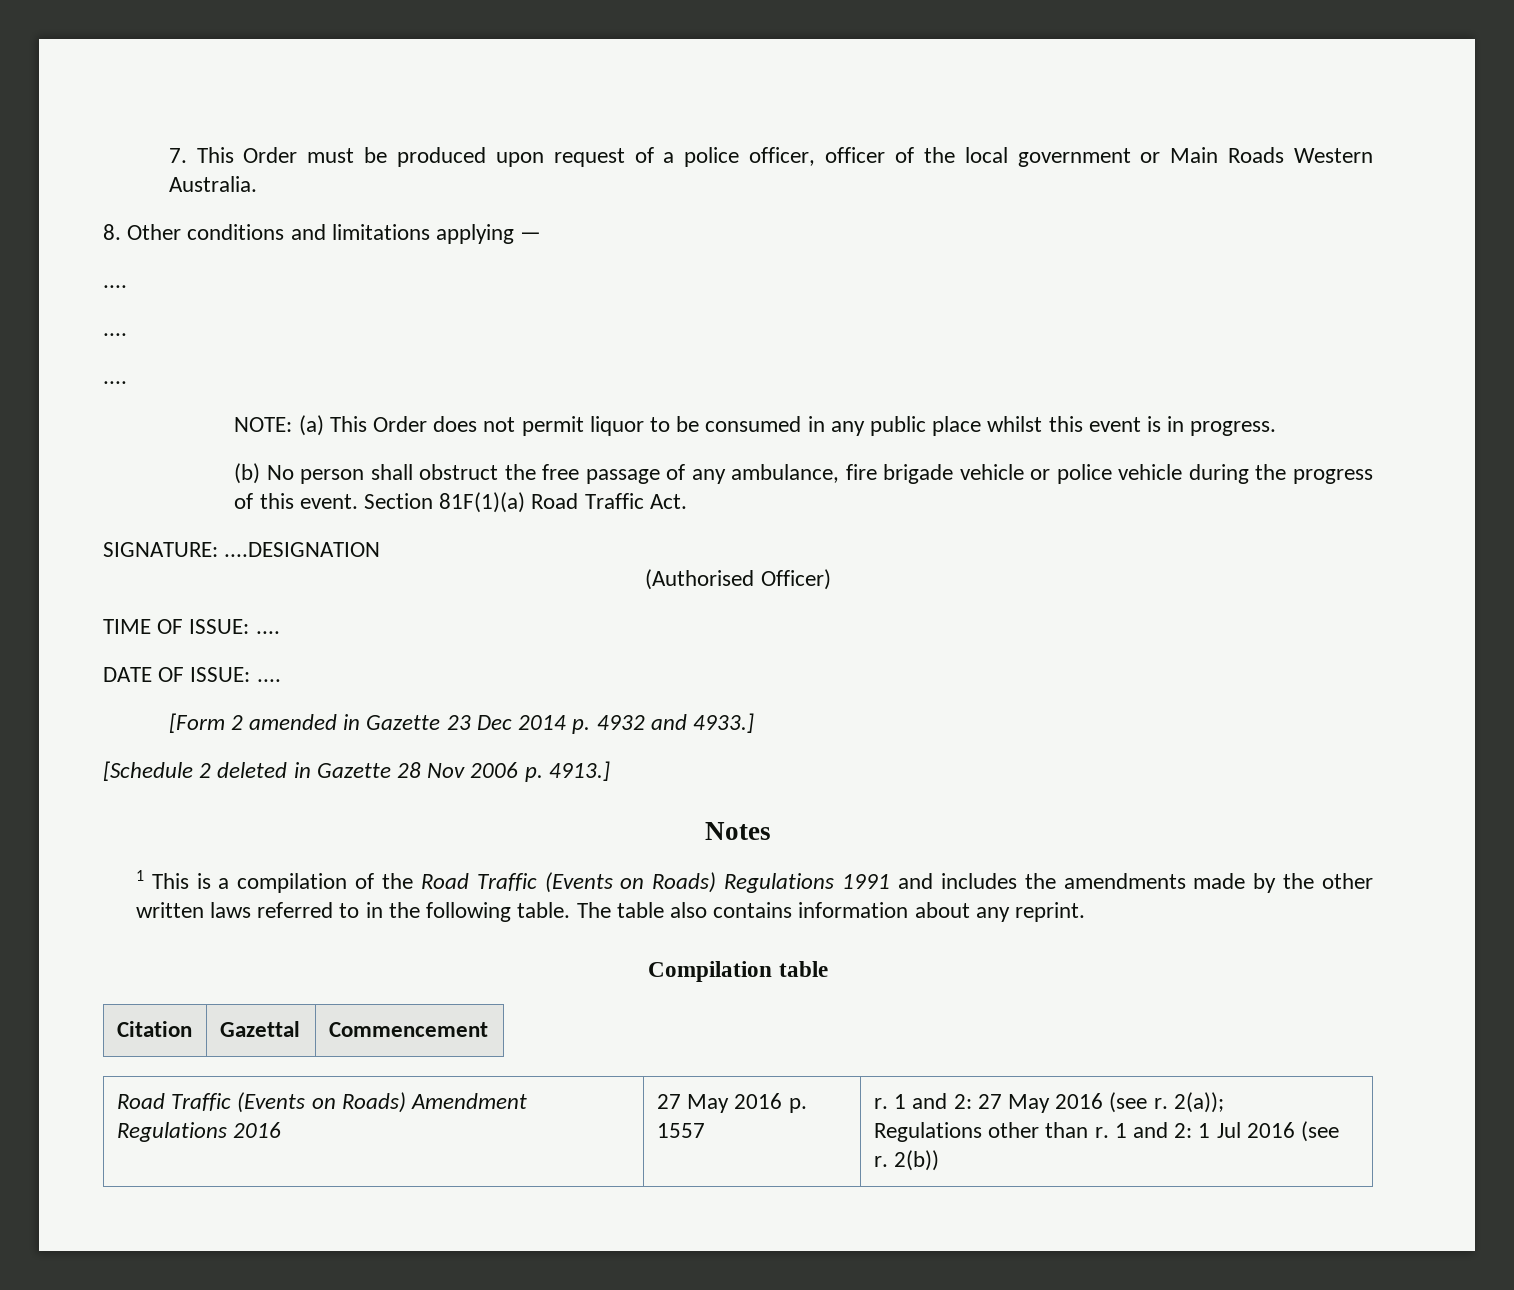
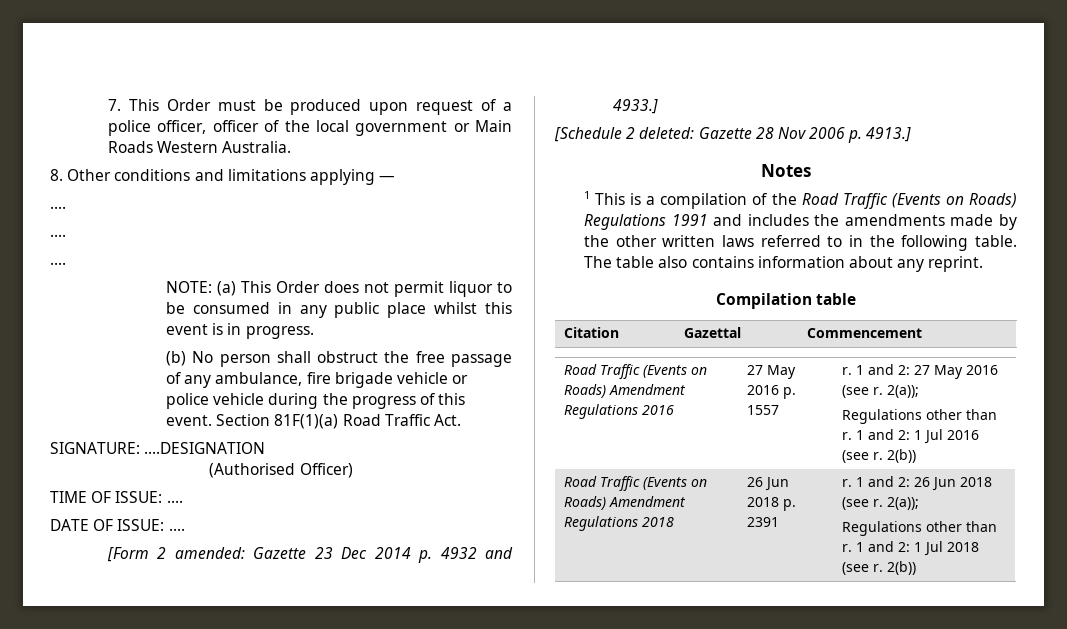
- [Form 2 amended in Gazette 23 Dec 2014 p. 4932 and 4933.]
+ [Form 2 amended: Gazette 23 Dec 2014 p. 4932 and 4933.]
- [Schedule 2 deleted in Gazette 28 Nov 2006 p. 4913.]
+ [Schedule 2 deleted: Gazette 28 Nov 2006 p. 4913.]
+ Road Traffic (Events on Roads) Amendment Regulations 2018 | 26 Jun 2018 p. 2391 | r. 1 and 2: 26 Jun 2018 (see r. 2(a));
+ Regulations other than r. 1 and 2: 1 Jul 2018 (see r. 2(b))

